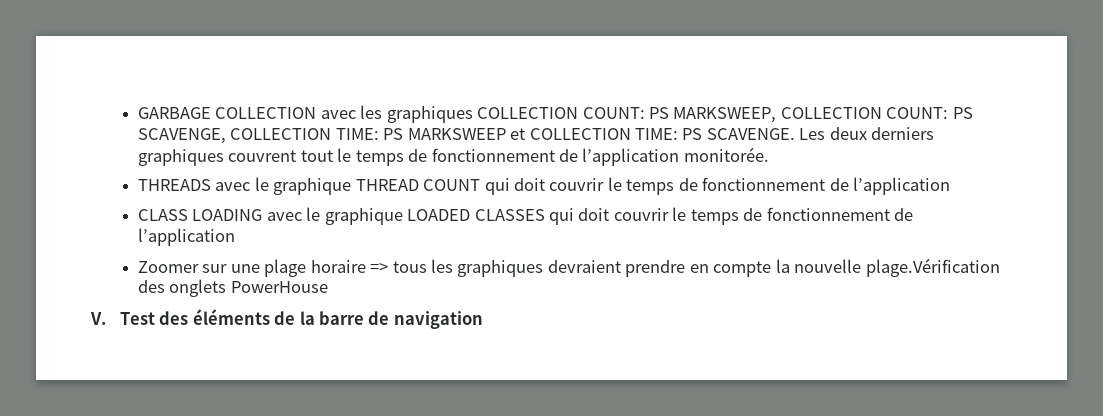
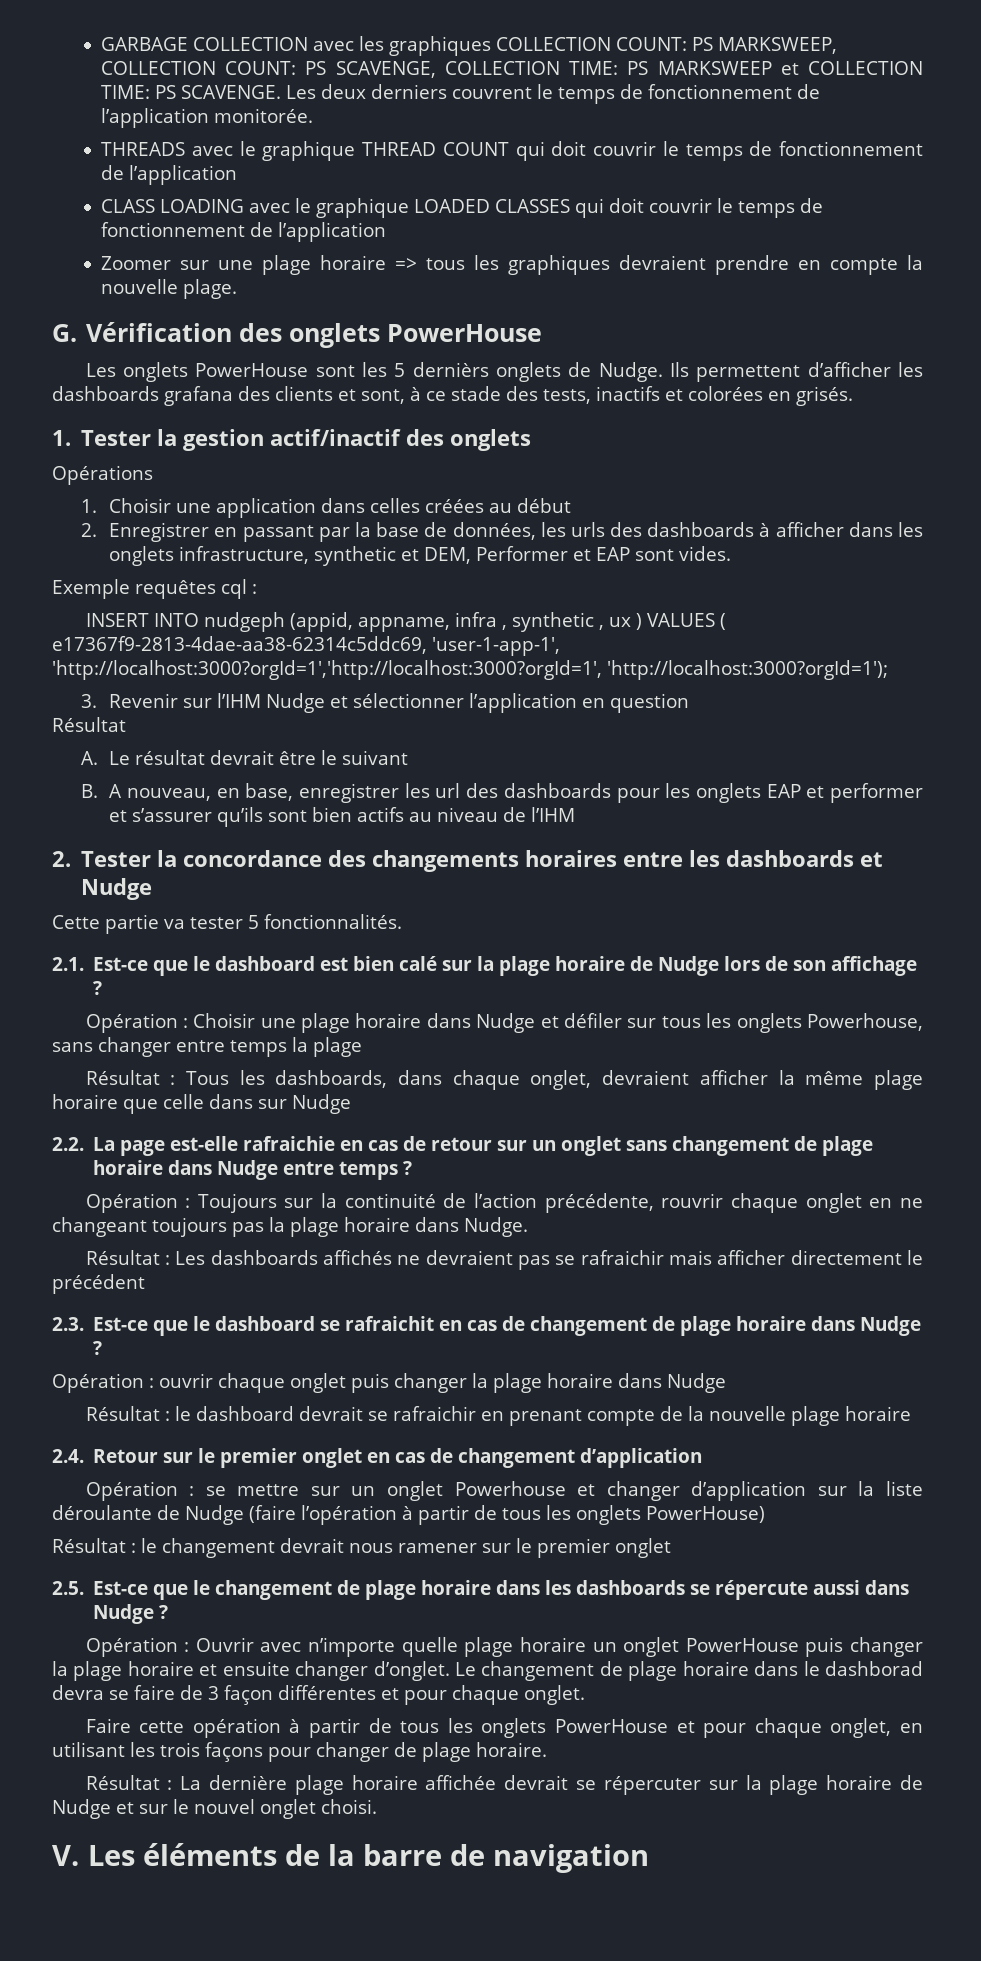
- Les deux derniers graphiques couvrent tout le temps de fonctionnement de l’application monitorée.
+ Les deux derniers couvrent le temps de fonctionnement de l’application monitorée.
- Zoomer sur une plage horaire => tous les graphiques devraient prendre en compte la nouvelle plage.Vérification des onglets PowerHouse
+ Zoomer sur une plage horaire => tous les graphiques devraient prendre en compte la nouvelle plage.
+ G. Vérification des onglets PowerHouse
- V. Test des éléments de la barre de navigation
+ Les onglets PowerHouse sont les 5 dernièrs onglets de Nudge. Ils permettent d’afficher les dashboards grafana des clients et sont, à ce stade des tests, inactifs et colorées en grisés.
+ 1. Tester la gestion actif/inactif des onglets
+ Opérations
+ 1. Choisir une application dans celles créées au début
+ 2. Enregistrer en passant par la base de données, les urls des dashboards à afficher dans les onglets infrastructure, synthetic et DEM, Performer et EAP sont vides.
+ Exemple requêtes cql :
+ INSERT INTO nudgeph (appid, appname, infra , synthetic , ux ) VALUES ( e17367f9-2813-4dae-aa38-62314c5ddc69, 'user-1-app-1', 'http://localhost:3000?orgId=1','http://localhost:3000?orgId=1', 'http://localhost:3000?orgId=1');
+ 3. Revenir sur l’IHM Nudge et sélectionner l’application en question
+ Résultat
+ A. Le résultat devrait être le suivant
+ B. A nouveau, en base, enregistrer les url des dashboards pour les onglets EAP et performer et s’assurer qu’ils sont bien actifs au niveau de l’IHM
+ 2. Tester la concordance des changements horaires entre les dashboards et Nudge
+ Cette partie va tester 5 fonctionnalités.
+ 2.1. Est-ce que le dashboard est bien calé sur la plage horaire de Nudge lors de son affichage ?
+ Opération : Choisir une plage horaire dans Nudge et défiler sur tous les onglets Powerhouse, sans changer entre temps la plage
+ Résultat : Tous les dashboards, dans chaque onglet, devraient afficher la même plage horaire que celle dans sur Nudge
+ 2.2. La page est-elle rafraichie en cas de retour sur un onglet sans changement de plage horaire dans Nudge entre temps ?
+ Opération : Toujours sur la continuité de l’action précédente, rouvrir chaque onglet en ne changeant toujours pas la plage horaire dans Nudge.
+ Résultat : Les dashboards affichés ne devraient pas se rafraichir mais afficher directement le précédent
+ 2.3. Est-ce que le dashboard se rafraichit en cas de changement de plage horaire dans Nudge ?
+ Opération : ouvrir chaque onglet puis changer la plage horaire dans Nudge
+ Résultat : le dashboard devrait se rafraichir en prenant compte de la nouvelle plage horaire
+ 2.4. Retour sur le premier onglet en cas de changement d’application
+ Opération : se mettre sur un onglet Powerhouse et changer d’application sur la liste déroulante de Nudge (faire l’opération à partir de tous les onglets PowerHouse)
+ Résultat : le changement devrait nous ramener sur le premier onglet
+ 2.5. Est-ce que le changement de plage horaire dans les dashboards se répercute aussi dans Nudge ?
+ Opération : Ouvrir avec n’importe quelle plage horaire un onglet PowerHouse puis changer la plage horaire et ensuite changer d’onglet. Le changement de plage horaire dans le dashborad devra se faire de 3 façon différentes et pour chaque onglet.
+ Faire cette opération à partir de tous les onglets PowerHouse et pour chaque onglet, en utilisant les trois façons pour changer de plage horaire.
+ Résultat : La dernière plage horaire affichée devrait se répercuter sur la plage horaire de Nudge et sur le nouvel onglet choisi.
+ V. Les éléments de la barre de navigation

